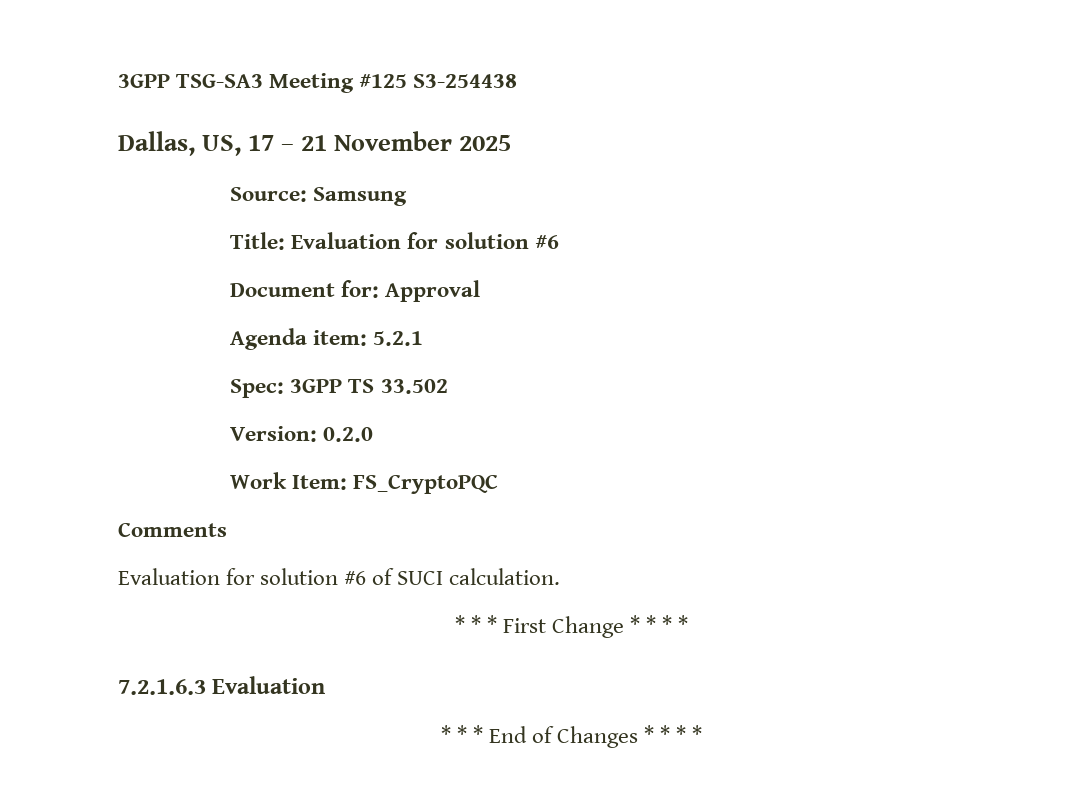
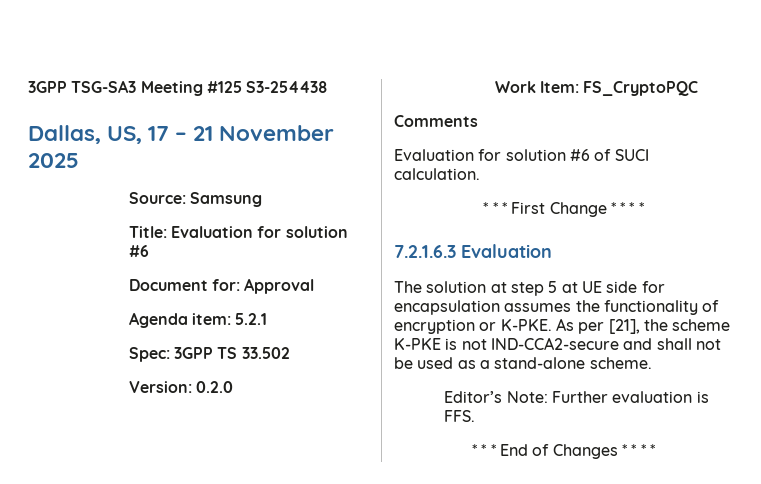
+ The solution at step 5 at UE side for encapsulation assumes the functionality of encryption or K-PKE. As per [21], the scheme K-PKE is not IND-CCA2-secure and shall not be used as a stand-alone scheme.
+ Editor’s Note: Further evaluation is FFS.

